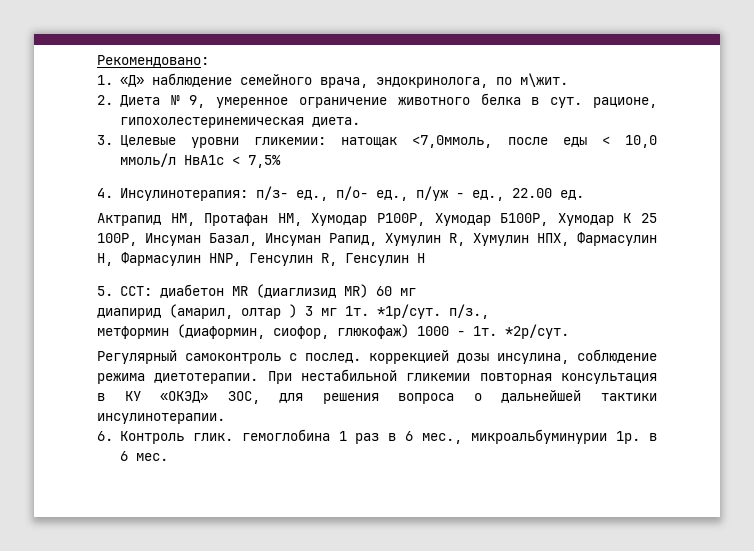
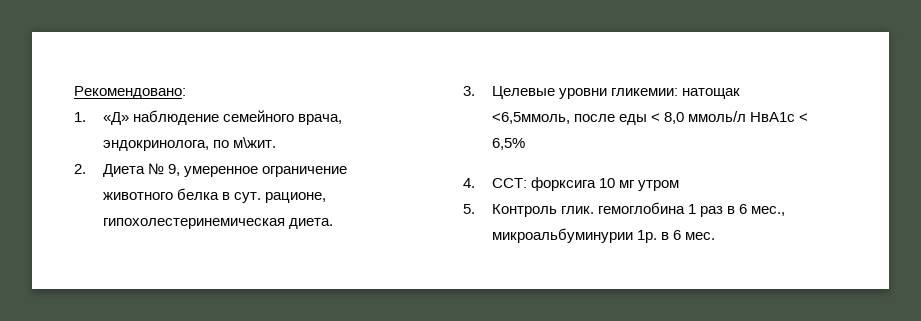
- 3. Целевые уровни гликемии: натощак <7,0ммоль, после еды < 10,0 ммоль/л НвА1с < 7,5%
- 4. Инсулинотерапия: п/з- ед., п/о- ед., п/уж - ед., 22.00 ед.
- Актрапид НМ, Протафан НМ, Хумодар Р100Р, Хумодар Б100Р, Хумодар К 25 100Р, Инсуман Базал, Инсуман Рапид, Хумулин R, Хумулин НПХ, Фармасулин Н, Фармасулин НNР, Генсулин R, Генсулин Н
- 5. ССТ: диабетон МR (диаглизид МR) 60 мг
- диапирид (амарил, олтар ) 3 мг 1т. *1р/сут. п/з.,
- метформин (диаформин, сиофор, глюкофаж) 1000 - 1т. *2р/сут.
- Регулярный самоконтроль с послед. коррекцией дозы инсулина, соблюдение режима диетотерапии. При нестабильной гликемии повторная консультация в КУ «ОКЭД» ЗОС, для решения вопроса о дальнейшей тактики инсулинотерапии.
- 6. Контроль глик. гемоглобина 1 раз в 6 мес., микроальбуминурии 1р. в 6 мес.
+ 3. Целевые уровни гликемии: натощак <6,5ммоль, после еды < 8,0 ммоль/л НвА1с < 6,5%
+ 4. ССТ: форксига 10 мг утром
+ 5. Контроль глик. гемоглобина 1 раз в 6 мес., микроальбуминурии 1р. в 6 мес.

